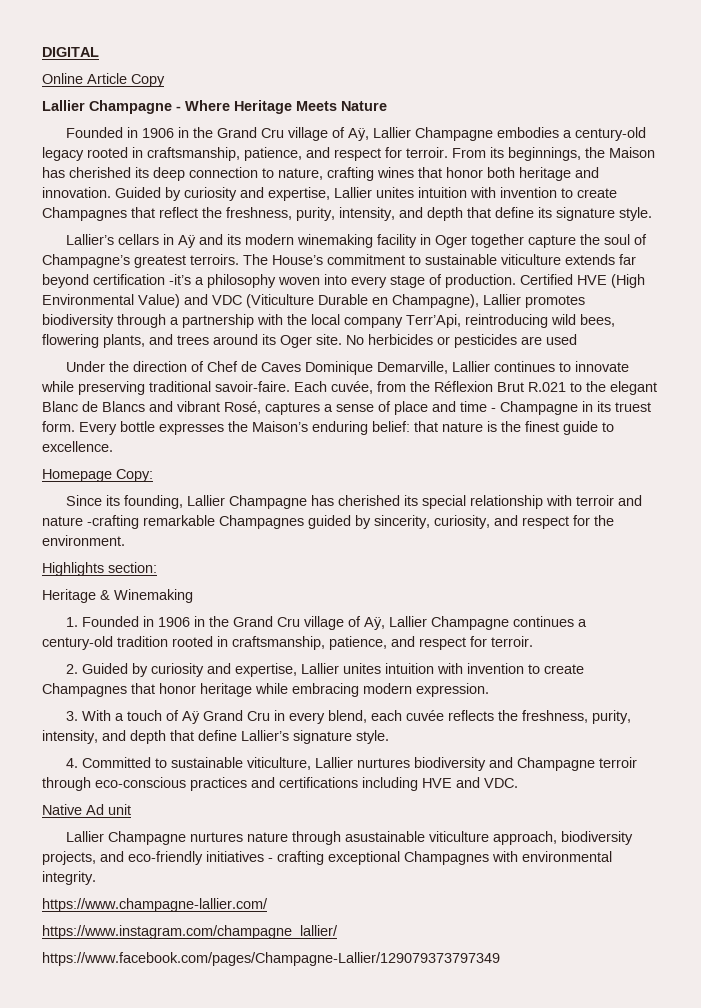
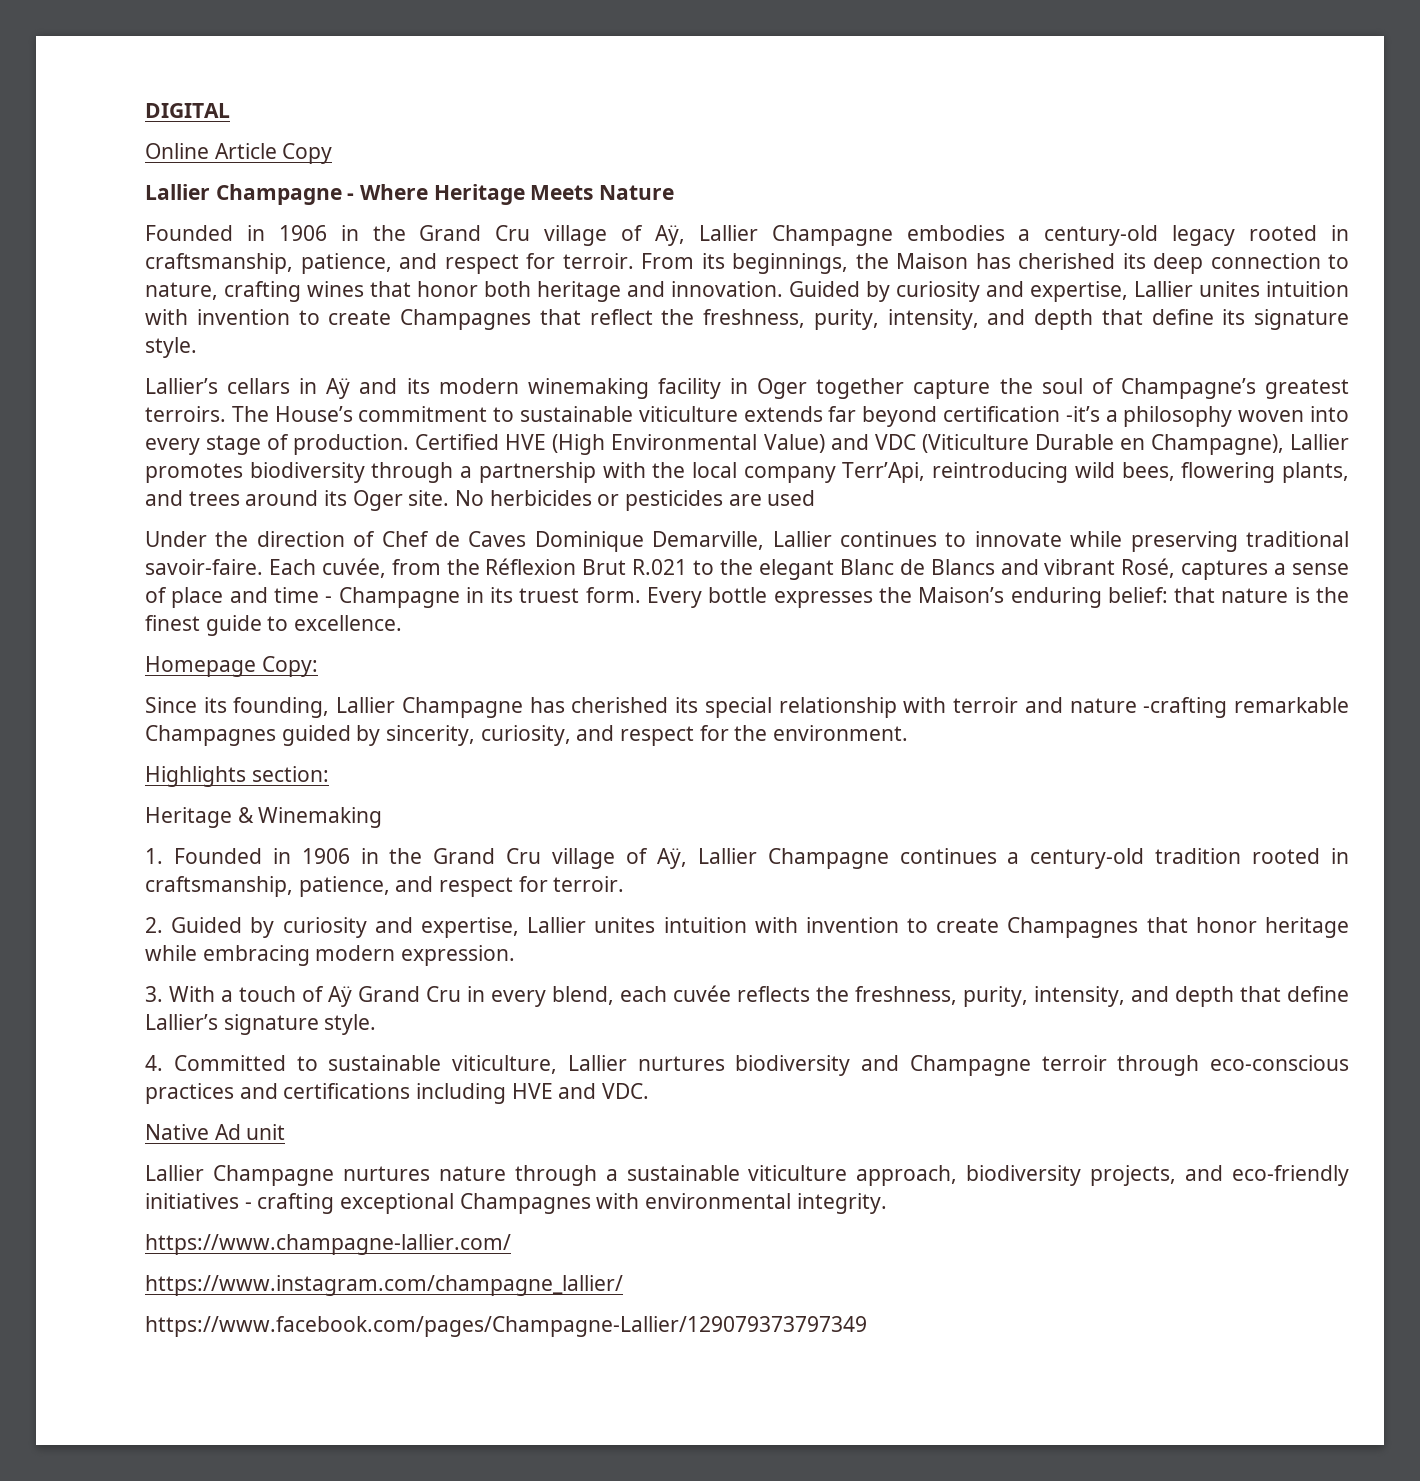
- Lallier Champagne nurtures nature through asustainable viticulture approach, biodiversity projects, and eco-friendly initiatives - crafting exceptional Champagnes with environmental integrity.
+ Lallier Champagne nurtures nature through a sustainable viticulture approach, biodiversity projects, and eco-friendly initiatives - crafting exceptional Champagnes with environmental integrity.

